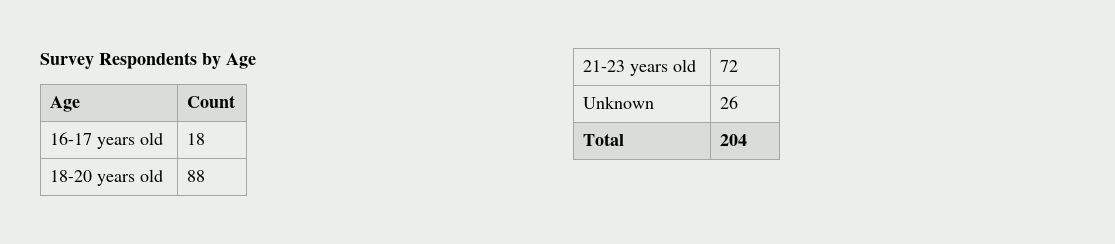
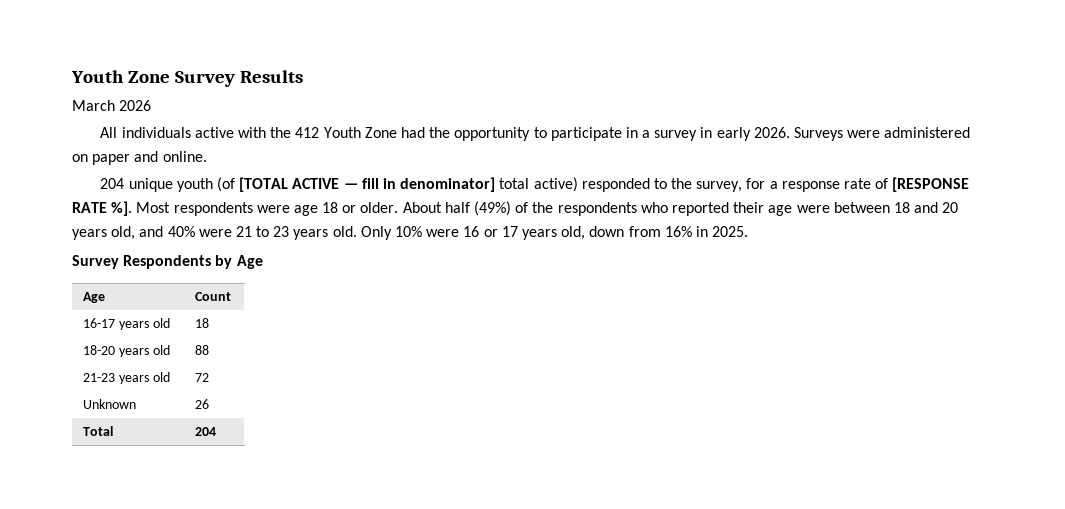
+ Youth Zone Survey Results
+ March 2026
+ All individuals active with the 412 Youth Zone had the opportunity to participate in a survey in early 2026. Surveys were administered on paper and online.
+ 204 unique youth (of [TOTAL ACTIVE — fill in denominator] total active) responded to the survey, for a response rate of [RESPONSE RATE %]. Most respondents were age 18 or older. About half (49%) of the respondents who reported their age were between 18 and 20 years old, and 40% were 21 to 23 years old. Only 10% were 16 or 17 years old, down from 16% in 2025.

